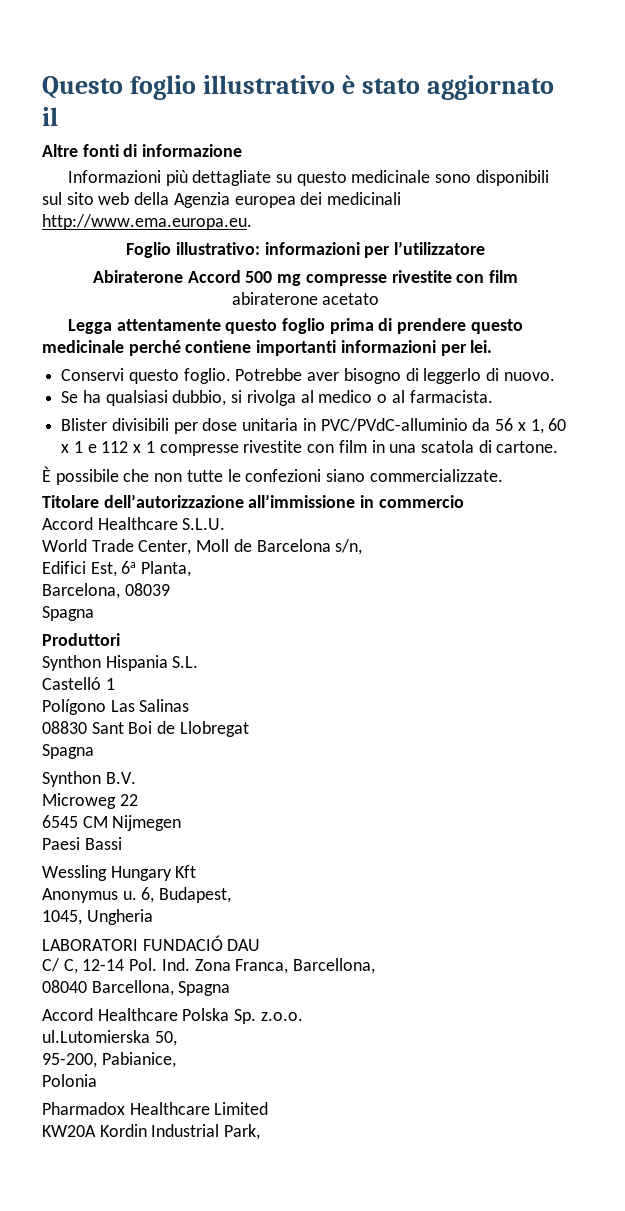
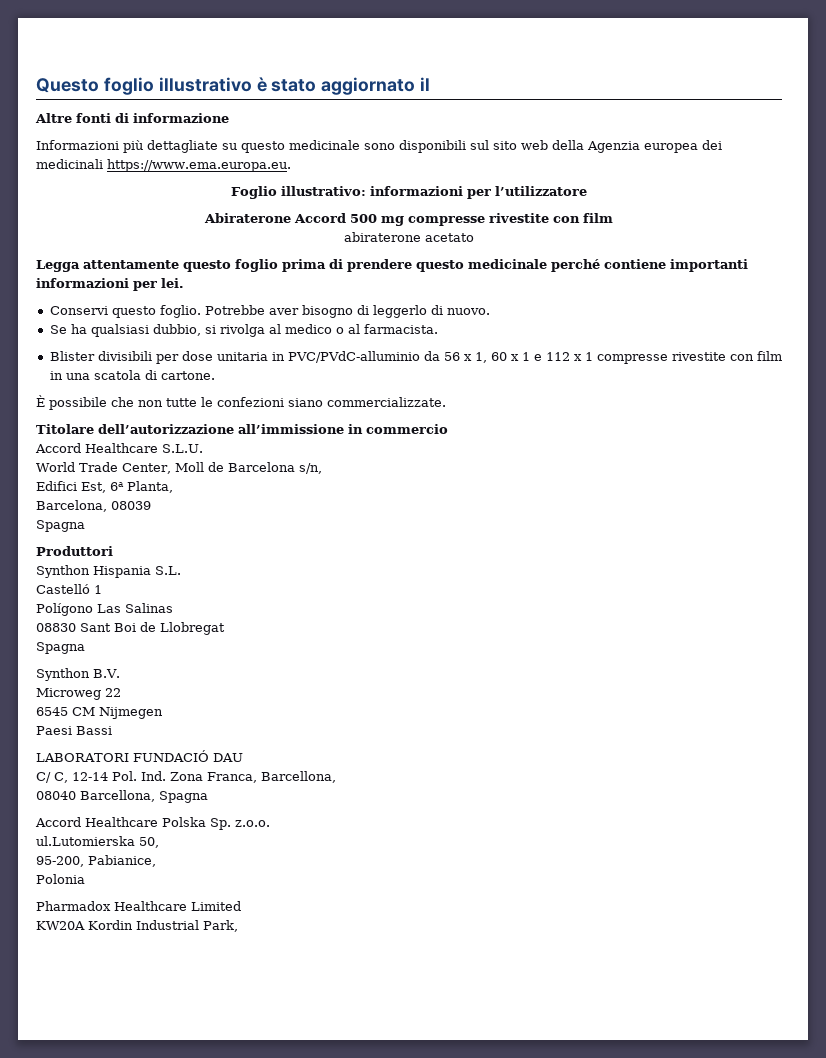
- Informazioni più dettagliate su questo medicinale sono disponibili sul sito web della Agenzia europea dei medicinali http://www.ema.europa.eu.
+ Informazioni più dettagliate su questo medicinale sono disponibili sul sito web della Agenzia europea dei medicinali https://www.ema.europa.eu.
- Wessling Hungary Kft
- Anonymus u. 6, Budapest,
- 1045, Ungheria

